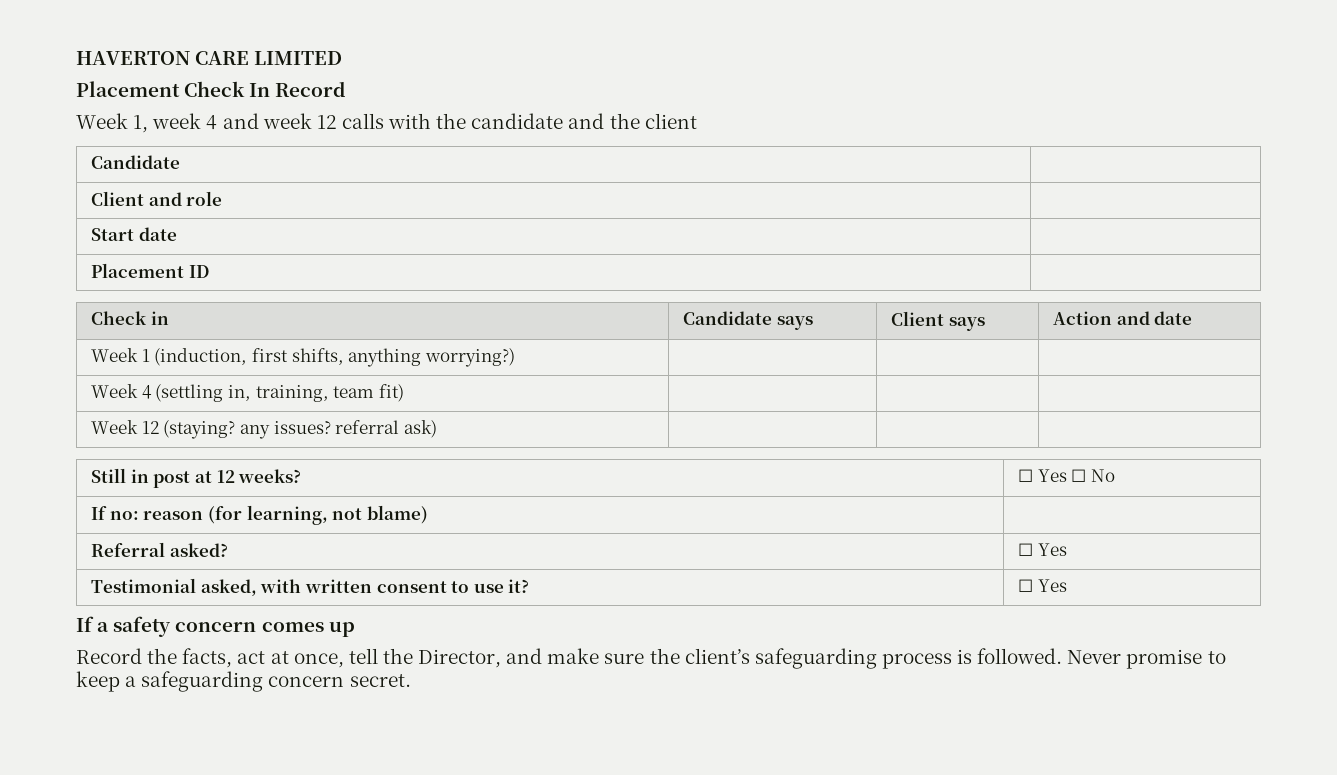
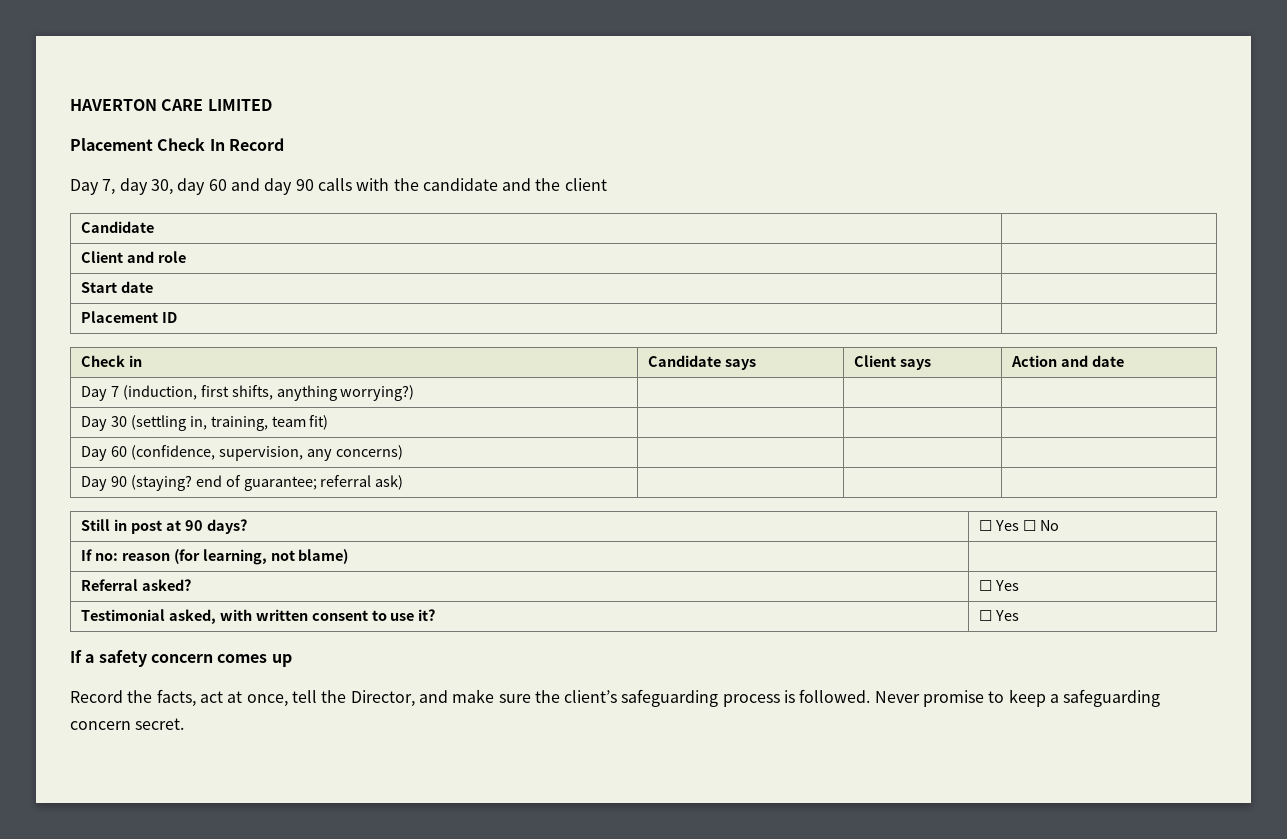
- Week 1, week 4 and week 12 calls with the candidate and the client
+ Day 7, day 30, day 60 and day 90 calls with the candidate and the client
- Week 1 (induction, first shifts, anything worrying?) | | |
+ Day 7 (induction, first shifts, anything worrying?) | | |
- Week 4 (settling in, training, team fit) | | |
+ Day 30 (settling in, training, team fit) | | |
- Week 12 (staying? any issues? referral ask) | | |
+ Day 60 (confidence, supervision, any concerns) | | |
+ Day 90 (staying? end of guarantee; referral ask) | | |
- Still in post at 12 weeks? | ☐ Yes ☐ No
+ Still in post at 90 days? | ☐ Yes ☐ No

